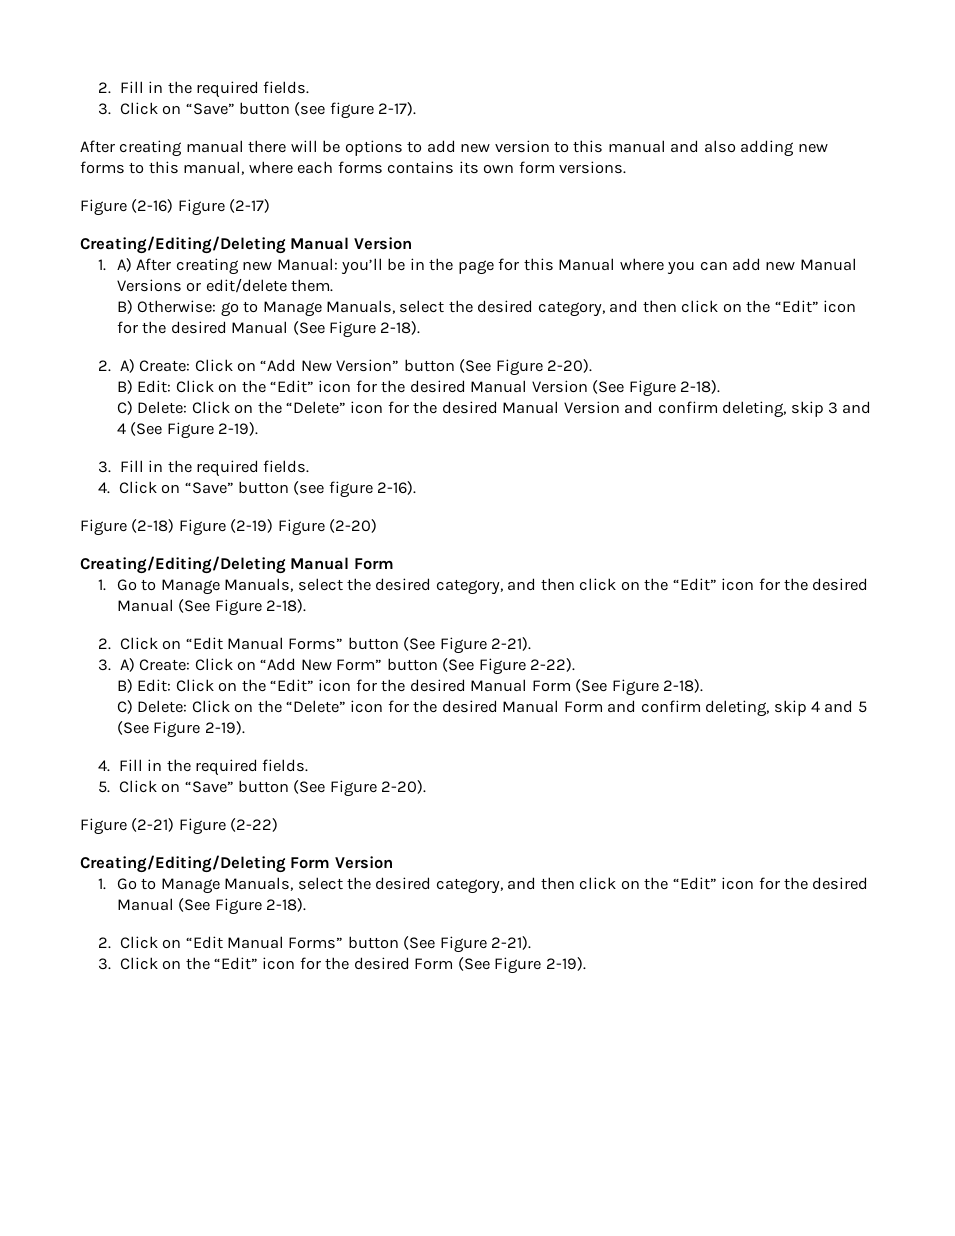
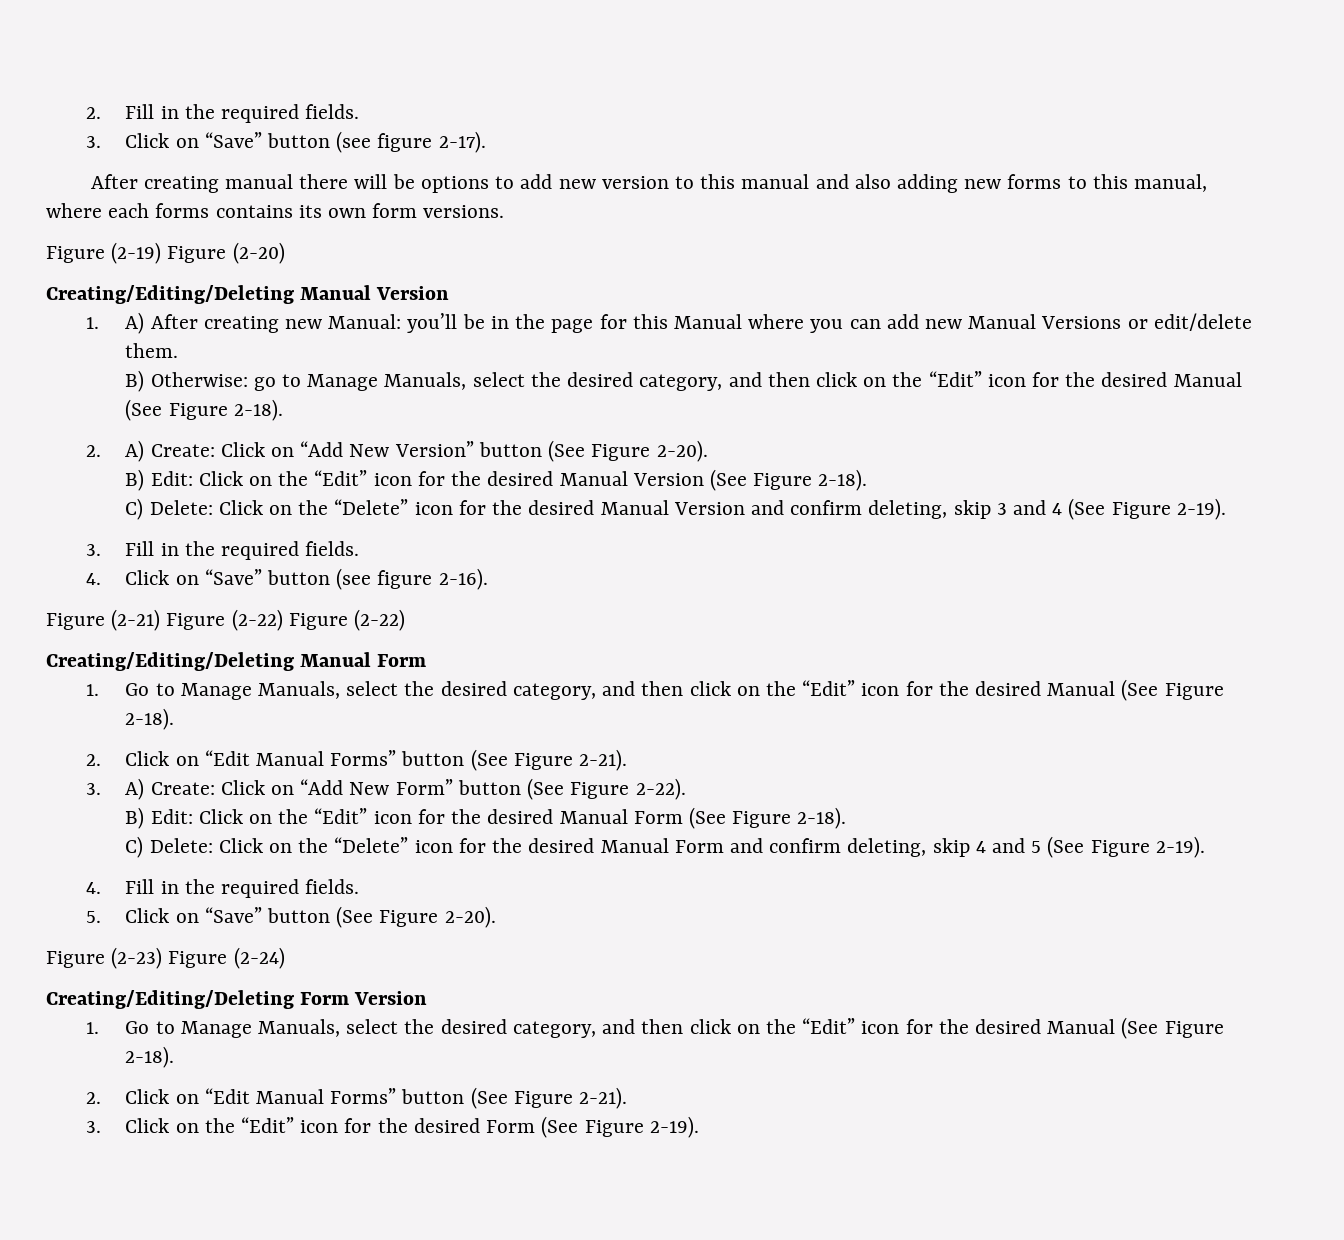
- Figure (2-16) Figure (2-17)
+ Figure (2-19) Figure (2-20)
- Figure (2-18) Figure (2-19) Figure (2-20)
+ Figure (2-21) Figure (2-22) Figure (2-22)
- Figure (2-21) Figure (2-22)
+ Figure (2-23) Figure (2-24)

